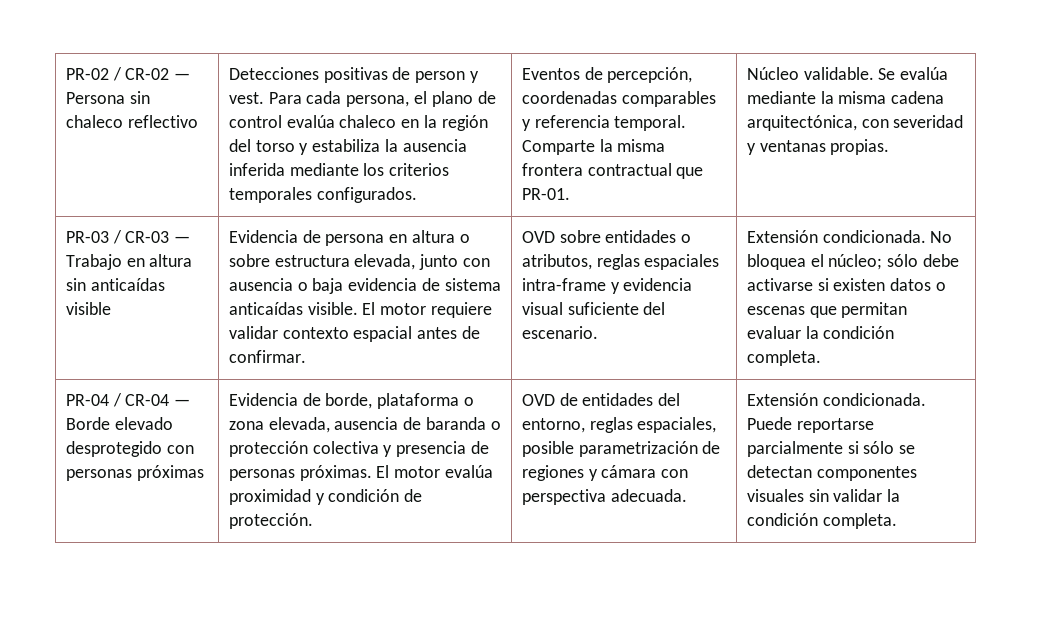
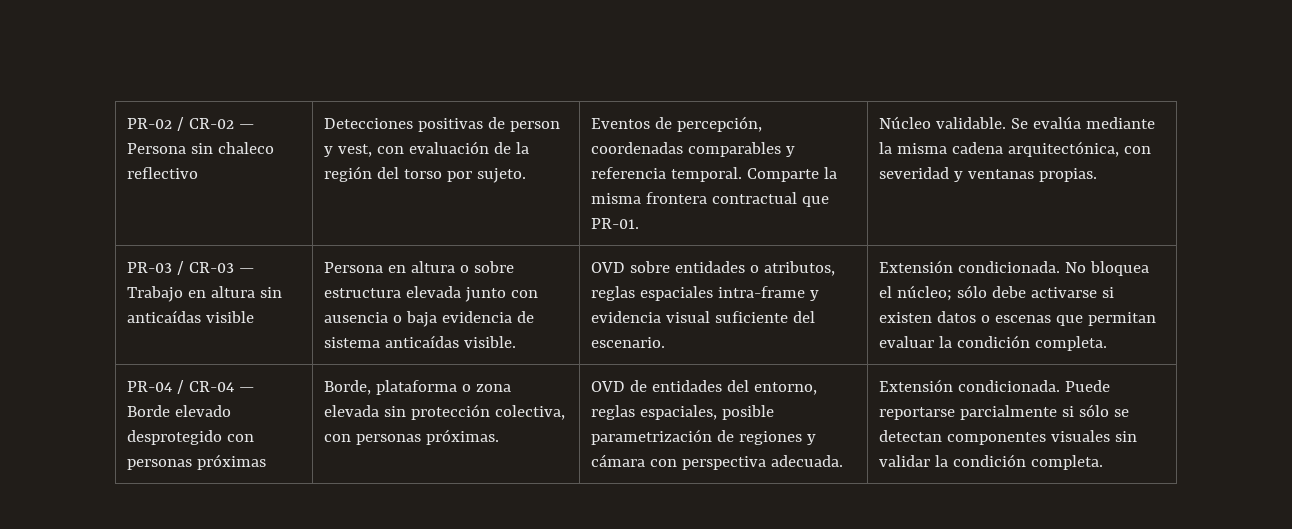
- Detecciones positivas de person y vest. Para cada persona, el plano de control evalúa chaleco en la región del torso y estabiliza la ausencia inferida mediante los criterios temporales configurados.
+ Detecciones positivas de person y vest, con evaluación de la región del torso por sujeto.
- Evidencia de persona en altura o sobre estructura elevada, junto con ausencia o baja evidencia de sistema anticaídas visible. El motor requiere validar contexto espacial antes de confirmar.
+ Persona en altura o sobre estructura elevada junto con ausencia o baja evidencia de sistema anticaídas visible.
- Evidencia de borde, plataforma o zona elevada, ausencia de baranda o protección colectiva y presencia de personas próximas. El motor evalúa proximidad y condición de protección.
+ Borde, plataforma o zona elevada sin protección colectiva, con personas próximas.

